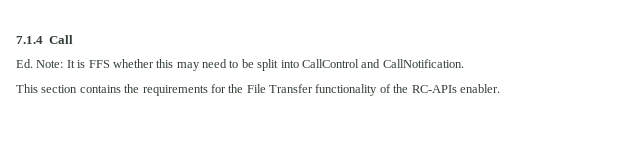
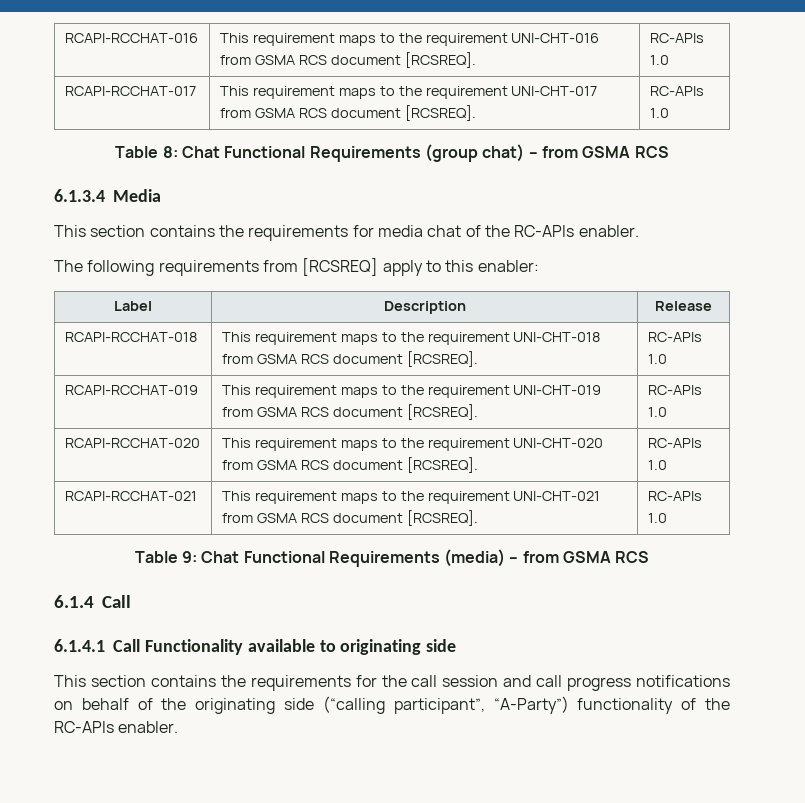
- 7.1.4 Call
- Ed. Note: It is FFS whether this may need to be split into CallControl and CallNotification.
+ RCAPI-RCCHAT-016 | This requirement maps to the requirement UNI-CHT-016 from GSMA RCS document [RCSREQ]. | RC-APIs 1.0
+ RCAPI-RCCHAT-017 | This requirement maps to the requirement UNI-CHT-017 from GSMA RCS document [RCSREQ]. | RC-APIs 1.0
+ Table 8: Chat Functional Requirements (group chat) – from GSMA RCS
+ 6.1.3.4 Media
+ This section contains the requirements for media chat of the RC-APIs enabler.
+ The following requirements from [RCSREQ] apply to this enabler:
+ Label | Description | Release
+ RCAPI-RCCHAT-018 | This requirement maps to the requirement UNI-CHT-018 from GSMA RCS document [RCSREQ]. | RC-APIs 1.0
+ RCAPI-RCCHAT-019 | This requirement maps to the requirement UNI-CHT-019 from GSMA RCS document [RCSREQ]. | RC-APIs 1.0
+ RCAPI-RCCHAT-020 | This requirement maps to the requirement UNI-CHT-020 from GSMA RCS document [RCSREQ]. | RC-APIs 1.0
+ RCAPI-RCCHAT-021 | This requirement maps to the requirement UNI-CHT-021 from GSMA RCS document [RCSREQ]. | RC-APIs 1.0
+ Table 9: Chat Functional Requirements (media) – from GSMA RCS
+ 6.1.4 Call
+ 6.1.4.1 Call Functionality available to originating side
- This section contains the requirements for the File Transfer functionality of the RC-APIs enabler.
+ This section contains the requirements for the call session and call progress notifications on behalf of the originating side (“calling participant”, “A-Party”) functionality of the RC-APIs enabler.

